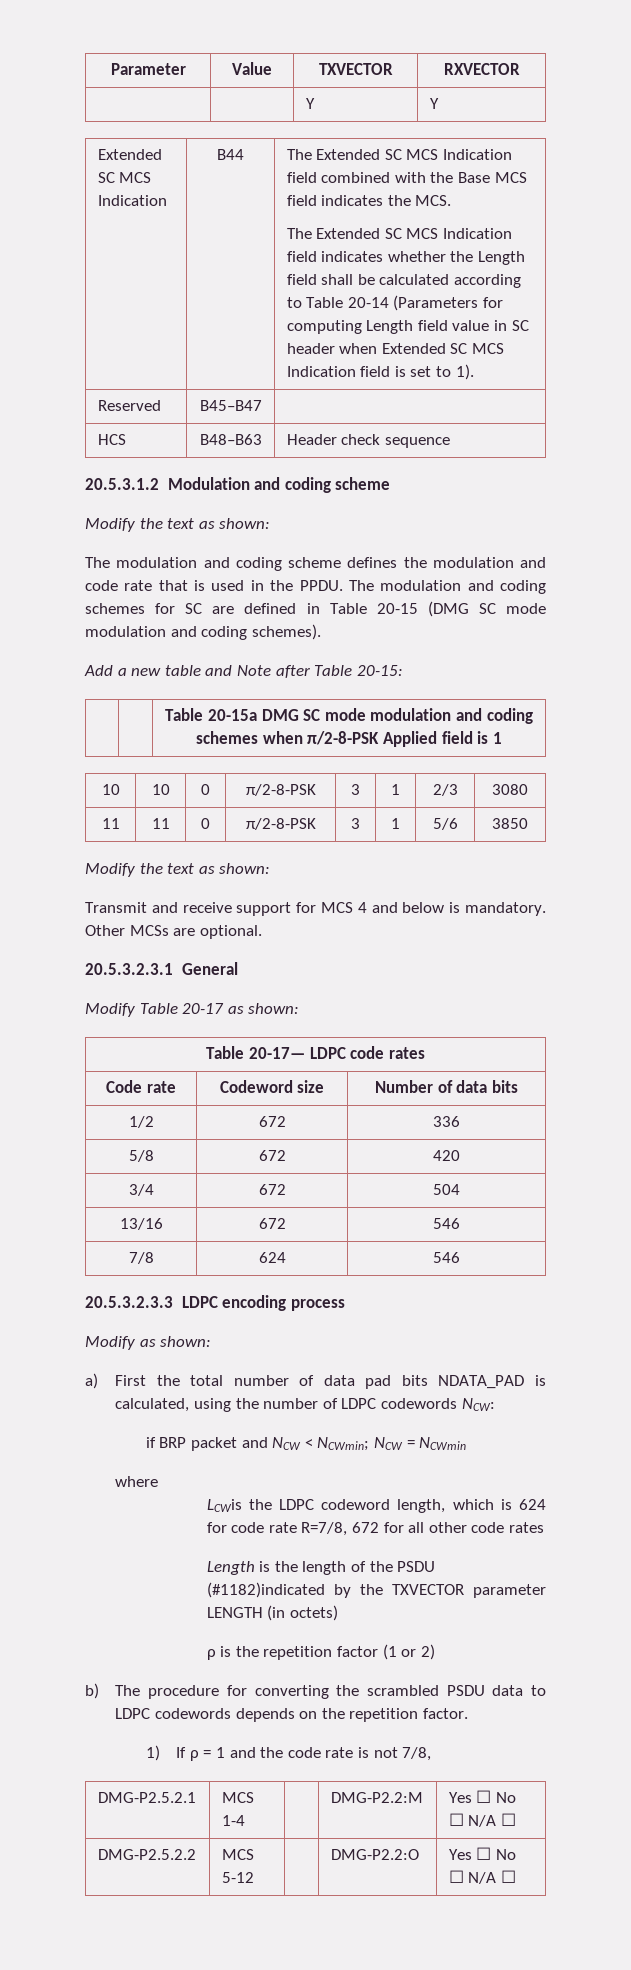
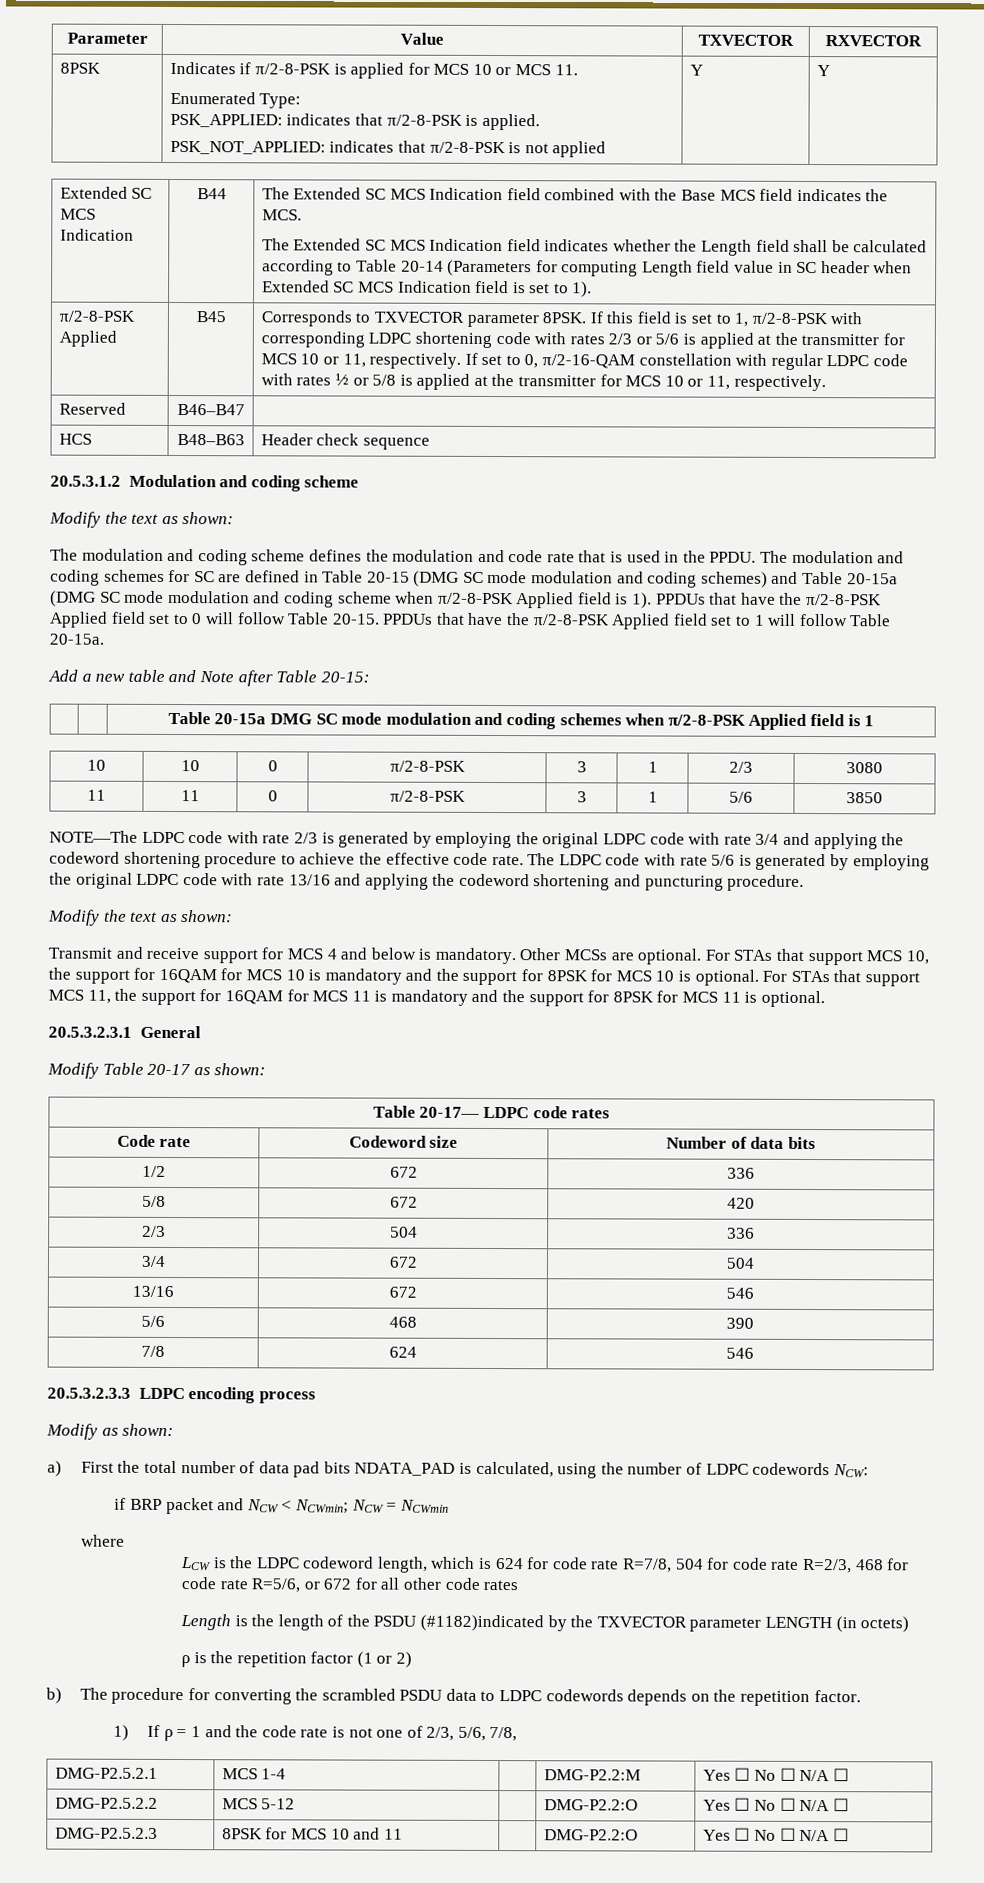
- | | Y | Y
+ 8PSK | Indicates if π/2-8-PSK is applied for MCS 10 or MCS 11.
+ Enumerated Type:
+ PSK_APPLIED: indicates that π/2-8-PSK is applied.
+ PSK_NOT_APPLIED: indicates that π/2-8-PSK is not applied | Y | Y
+ π/2-8-PSK Applied | B45 | Corresponds to TXVECTOR parameter 8PSK. If this field is set to 1, π/2-8-PSK with corresponding LDPC shortening code with rates 2/3 or 5/6 is applied at the transmitter for MCS 10 or 11, respectively. If set to 0, π/2-16-QAM constellation with regular LDPC code with rates ½ or 5/8 is applied at the transmitter for MCS 10 or 11, respectively.
- Reserved | B45–B47 |
+ Reserved | B46–B47 |
- The modulation and coding schemes for SC are defined in Table 20-15 (DMG SC mode modulation and coding schemes).
+ The modulation and coding schemes for SC are defined in Table 20-15 (DMG SC mode modulation and coding schemes) and Table 20-15a (DMG SC mode modulation and coding scheme when π/2-8-PSK Applied field is 1). PPDUs that have the π/2-8-PSK Applied field set to 0 will follow Table 20-15. PPDUs that have the π/2-8-PSK Applied field set to 1 will follow Table 20-15a.
+ NOTE—The LDPC code with rate 2/3 is generated by employing the original LDPC code with rate 3/4 and applying the codeword shortening procedure to achieve the effective code rate. The LDPC code with rate 5/6 is generated by employing the original LDPC code with rate 13/16 and applying the codeword shortening and puncturing procedure.
+ For STAs that support MCS 10, the support for 16QAM for MCS 10 is mandatory and the support for 8PSK for MCS 10 is optional. For STAs that support MCS 11, the support for 16QAM for MCS 11 is mandatory and the support for 8PSK for MCS 11 is optional.
+ 2/3 | 504 | 336
+ 5/6 | 468 | 390
- LCWis the LDPC codeword length, which is 624 for code rate R=7/8, 672 for all other code rates
+ LCW is the LDPC codeword length, which is 624 for code rate R=7/8, 504 for code rate R=2/3, 468 for code rate R=5/6, or 672 for all other code rates
- 1) If ρ = 1 and the code rate is not 7/8,
+ 1) If ρ = 1 and the code rate is not one of 2/3, 5/6, 7/8,
+ DMG-P2.5.2.3 | 8PSK for MCS 10 and 11 | | DMG-P2.2:O | Yes ☐ No ☐ N/A ☐

